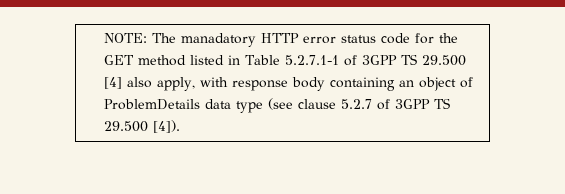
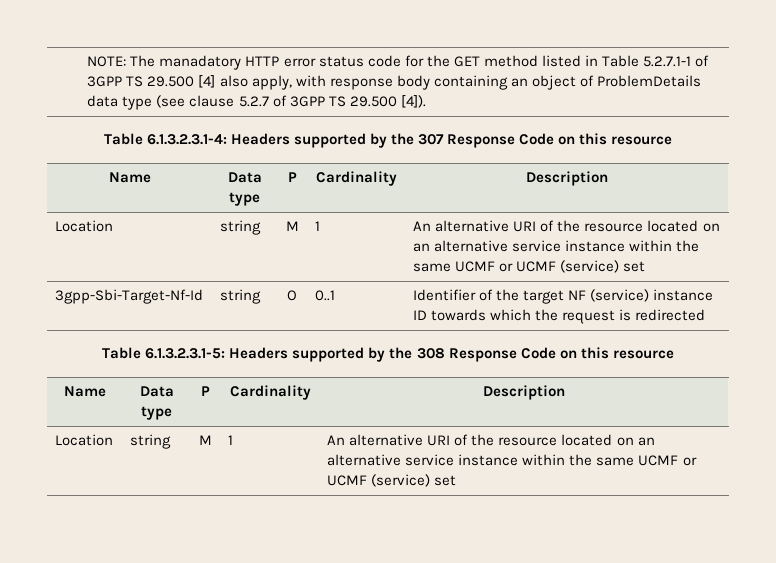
+ Table 6.1.3.2.3.1-4: Headers supported by the 307 Response Code on this resource
+ Name | Data type | P | Cardinality | Description
+ Location | string | M | 1 | An alternative URI of the resource located on an alternative service instance within the same UCMF or UCMF (service) set
+ 3gpp-Sbi-Target-Nf-Id | string | O | 0..1 | Identifier of the target NF (service) instance ID towards which the request is redirected
+ Table 6.1.3.2.3.1-5: Headers supported by the 308 Response Code on this resource
+ Name | Data type | P | Cardinality | Description
+ Location | string | M | 1 | An alternative URI of the resource located on an alternative service instance within the same UCMF or UCMF (service) set

